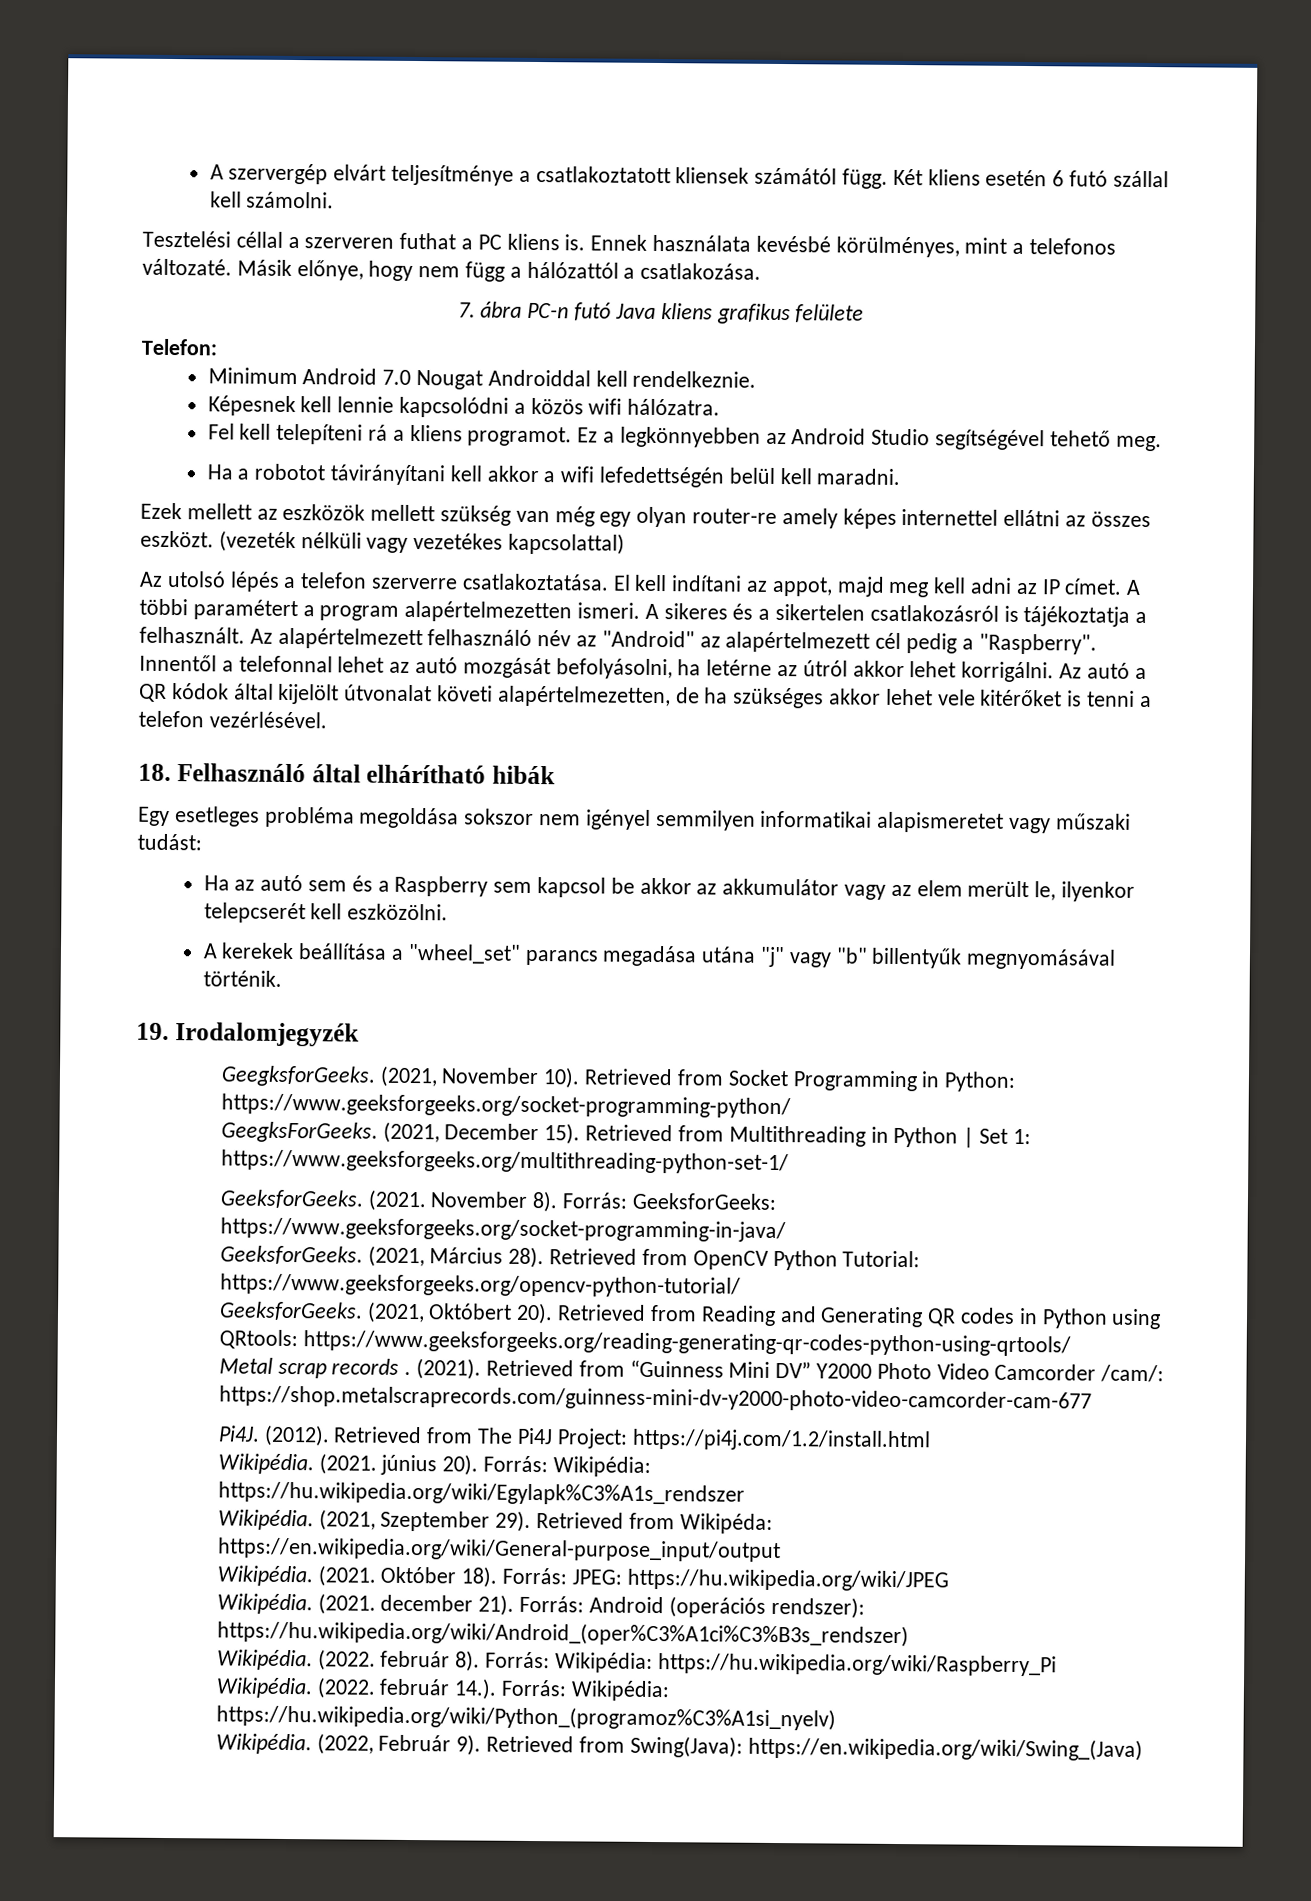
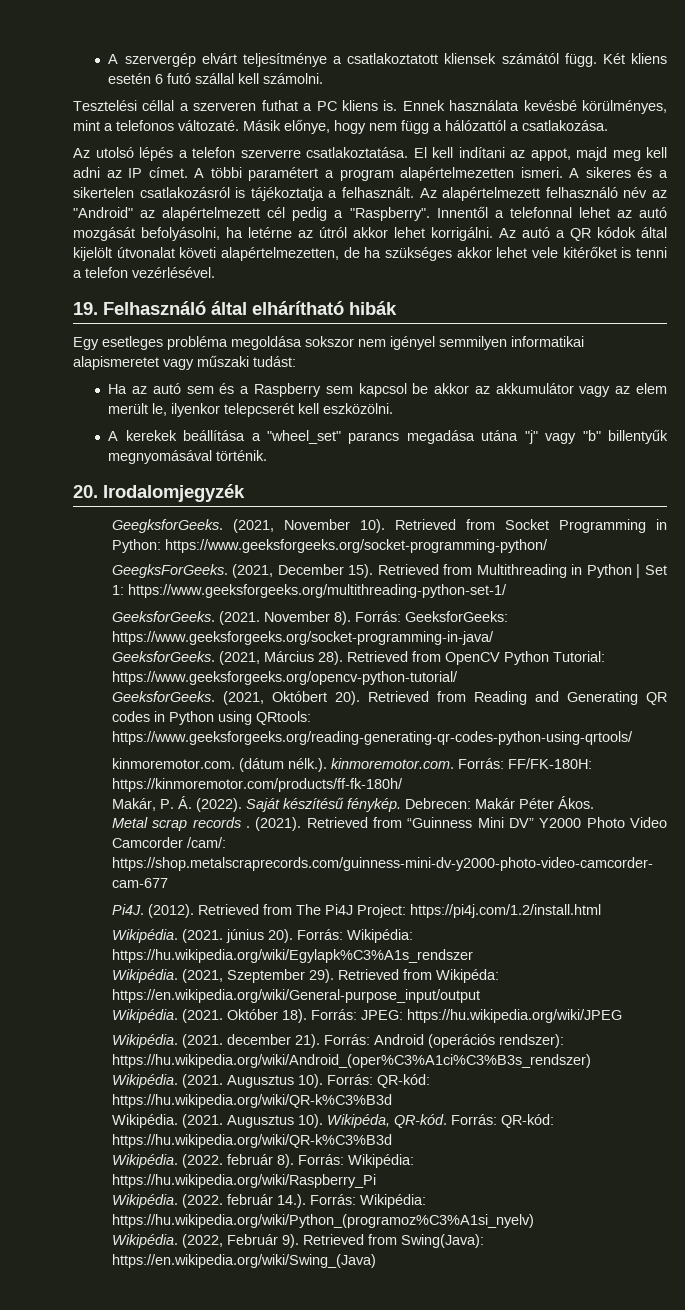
- 7. ábra PC-n futó Java kliens grafikus felülete
- Telefon:
- Minimum Android 7.0 Nougat Androiddal kell rendelkeznie.
- Képesnek kell lennie kapcsolódni a közös wifi hálózatra.
- Fel kell telepíteni rá a kliens programot. Ez a legkönnyebben az Android Studio segítségével tehető meg.
- Ha a robotot távirányítani kell akkor a wifi lefedettségén belül kell maradni.
- Ezek mellett az eszközök mellett szükség van még egy olyan router-re amely képes internettel ellátni az összes eszközt. (vezeték nélküli vagy vezetékes kapcsolattal)
- 18. Felhasználó által elhárítható hibák
+ 19. Felhasználó által elhárítható hibák
- 19. Irodalomjegyzék
+ 20. Irodalomjegyzék
+ kinmoremotor.com. (dátum nélk.). kinmoremotor.com. Forrás: FF/FK-180H: https://kinmoremotor.com/products/ff-fk-180h/
+ Makár, P. Á. (2022). Saját készítésű fénykép. Debrecen: Makár Péter Ákos.
+ Wikipédia. (2021. Augusztus 10). Forrás: QR-kód: https://hu.wikipedia.org/wiki/QR-k%C3%B3d
+ Wikipédia. (2021. Augusztus 10). Wikipéda, QR-kód. Forrás: QR-kód: https://hu.wikipedia.org/wiki/QR-k%C3%B3d

